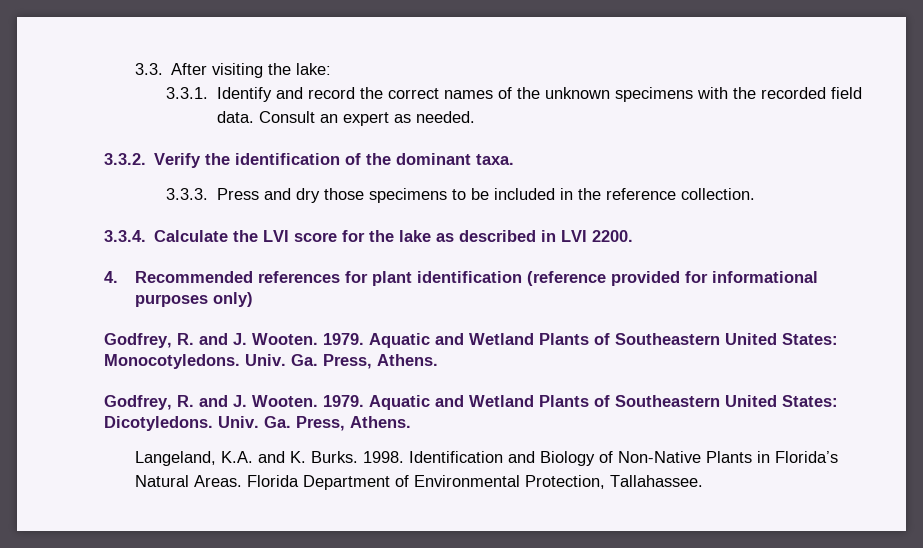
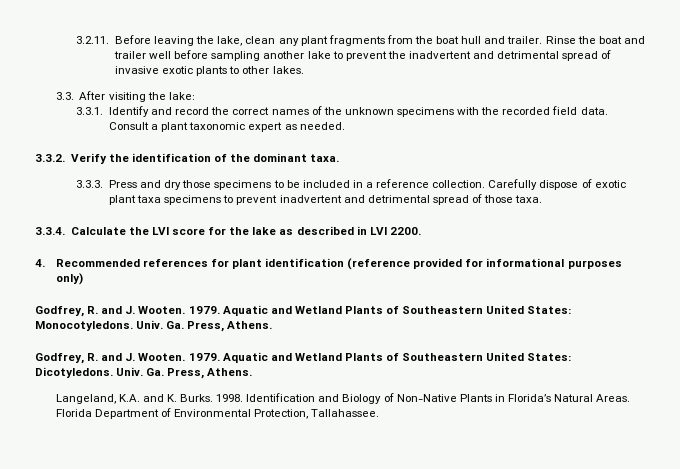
+ 3.2.11. Before leaving the lake, clean any plant fragments from the boat hull and trailer. Rinse the boat and trailer well before sampling another lake to prevent the inadvertent and detrimental spread of invasive exotic plants to other lakes.
- Consult an expert as needed.
+ Consult a plant taxonomic expert as needed.
- 3.3.3. Press and dry those specimens to be included in the reference collection.
+ 3.3.3. Press and dry those specimens to be included in a reference collection. Carefully dispose of exotic plant taxa specimens to prevent inadvertent and detrimental spread of those taxa.

